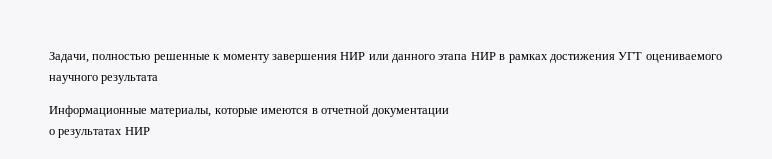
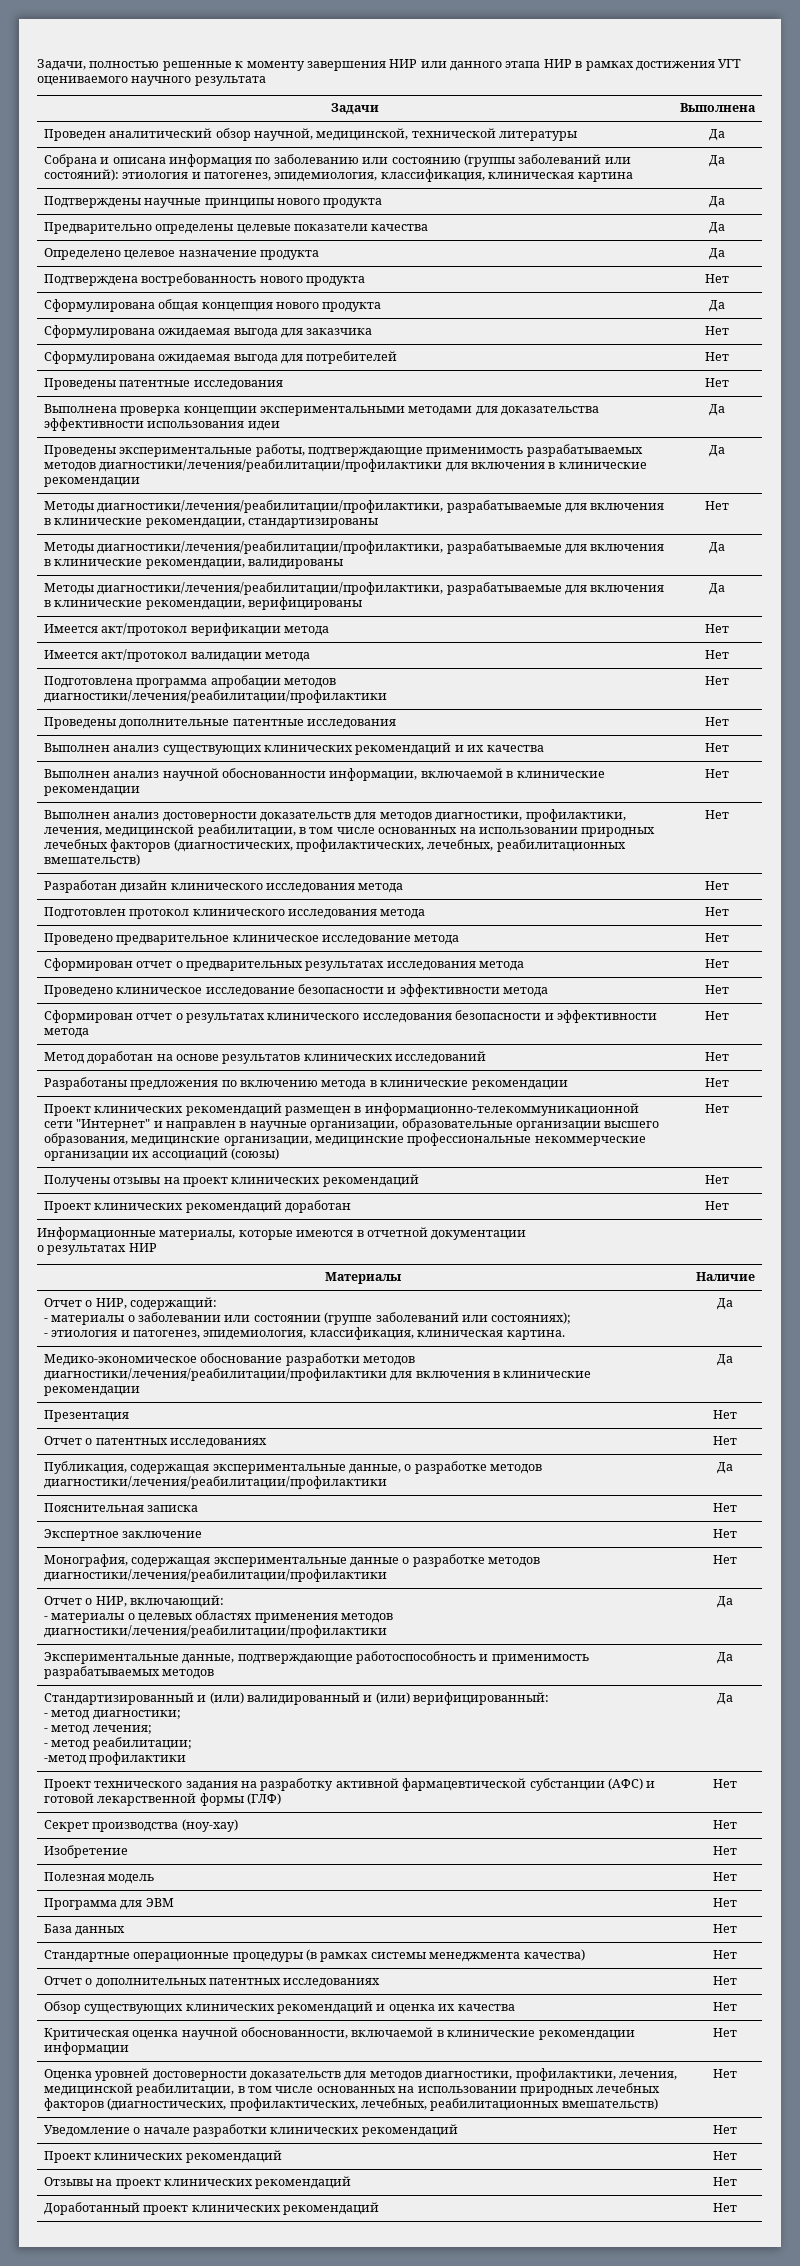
+ Задачи | Выполнена
+ Проведен аналитический обзор научной, медицинской, технической литературы | Да
+ Собрана и описана информация по заболеванию или состоянию (группы заболеваний или состояний): этиология и патогенез, эпидемиология, классификация, клиническая картина | Да
+ Подтверждены научные принципы нового продукта | Да
+ Предварительно определены целевые показатели качества | Да
+ Определено целевое назначение продукта | Да
+ Подтверждена востребованность нового продукта | Нет
+ Сформулирована общая концепция нового продукта | Да
+ Сформулирована ожидаемая выгода для заказчика | Нет
+ Сформулирована ожидаемая выгода для потребителей | Нет
+ Проведены патентные исследования | Нет
+ Выполнена проверка концепции экспериментальными методами для доказательства эффективности использования идеи | Да
+ Проведены экспериментальные работы, подтверждающие применимость разрабатываемых методов диагностики/лечения/реабилитации/профилактики для включения в клинические рекомендации | Да
+ Методы диагностики/лечения/реабилитации/профилактики, разрабатываемые для включения в клинические рекомендации, стандартизированы | Нет
+ Методы диагностики/лечения/реабилитации/профилактики, разрабатываемые для включения в клинические рекомендации, валидированы | Да
+ Методы диагностики/лечения/реабилитации/профилактики, разрабатываемые для включения в клинические рекомендации, верифицированы | Да
+ Имеется акт/протокол верификации метода | Нет
+ Имеется акт/протокол валидации метода | Нет
+ Подготовлена программа апробации методов диагностики/лечения/реабилитации/профилактики | Нет
+ Проведены дополнительные патентные исследования | Нет
+ Выполнен анализ существующих клинических рекомендаций и их качества | Нет
+ Выполнен анализ научной обоснованности информации, включаемой в клинические рекомендации | Нет
+ Выполнен анализ достоверности доказательств для методов диагностики, профилактики, лечения, медицинской реабилитации, в том числе основанных на использовании природных лечебных факторов (диагностических, профилактических, лечебных, реабилитационных вмешательств) | Нет
+ Разработан дизайн клинического исследования метода | Нет
+ Подготовлен протокол клинического исследования метода | Нет
+ Проведено предварительное клиническое исследование метода | Нет
+ Сформирован отчет о предварительных результатах исследования метода | Нет
+ Проведено клиническое исследование безопасности и эффективности метода | Нет
+ Сформирован отчет о результатах клинического исследования безопасности и эффективности метода | Нет
+ Метод доработан на основе результатов клинических исследований | Нет
+ Разработаны предложения по включению метода в клинические рекомендации | Нет
+ Проект клинических рекомендаций размещен в информационно-телекоммуникационной сети "Интернет" и направлен в научные организации, образовательные организации высшего образования, медицинские организации, медицинские профессиональные некоммерческие организации их ассоциаций (союзы) | Нет
+ Получены отзывы на проект клинических рекомендаций | Нет
+ Проект клинических рекомендаций доработан | Нет
+ Материалы | Наличие
+ Отчет о НИР, содержащий:
+ - материалы о заболевании или состоянии (группе заболеваний или состояниях);
+ - этиология и патогенез, эпидемиология, классификация, клиническая картина. | Да
+ Медико-экономическое обоснование разработки методов диагностики/лечения/реабилитации/профилактики для включения в клинические рекомендации | Да
+ Презентация | Нет
+ Отчет о патентных исследованиях | Нет
+ Публикация, содержащая экспериментальные данные, о разработке методов диагностики/лечения/реабилитации/профилактики | Да
+ Пояснительная записка | Нет
+ Экспертное заключение | Нет
+ Монография, содержащая экспериментальные данные о разработке методов диагностики/лечения/реабилитации/профилактики | Нет
+ Отчет о НИР, включающий:
+ - материалы о целевых областях применения методов диагностики/лечения/реабилитации/профилактики | Да
+ Экспериментальные данные, подтверждающие работоспособность и применимость разрабатываемых методов | Да
+ Стандартизированный и (или) валидированный и (или) верифицированный:
+ - метод диагностики;
+ - метод лечения;
+ - метод реабилитации;
+ -метод профилактики | Да
+ Проект технического задания на разработку активной фармацевтической субстанции (АФС) и готовой лекарственной формы (ГЛФ) | Нет
+ Секрет производства (ноу-хау) | Нет
+ Изобретение | Нет
+ Полезная модель | Нет
+ Программа для ЭВМ | Нет
+ База данных | Нет
+ Стандартные операционные процедуры (в рамках системы менеджмента качества) | Нет
+ Отчет о дополнительных патентных исследованиях | Нет
+ Обзор существующих клинических рекомендаций и оценка их качества | Нет
+ Критическая оценка научной обоснованности, включаемой в клинические рекомендации информации | Нет
+ Оценка уровней достоверности доказательств для методов диагностики, профилактики, лечения, медицинской реабилитации, в том числе основанных на использовании природных лечебных факторов (диагностических, профилактических, лечебных, реабилитационных вмешательств) | Нет
+ Уведомление о начале разработки клинических рекомендаций | Нет
+ Проект клинических рекомендаций | Нет
+ Отзывы на проект клинических рекомендаций | Нет
+ Доработанный проект клинических рекомендаций | Нет

